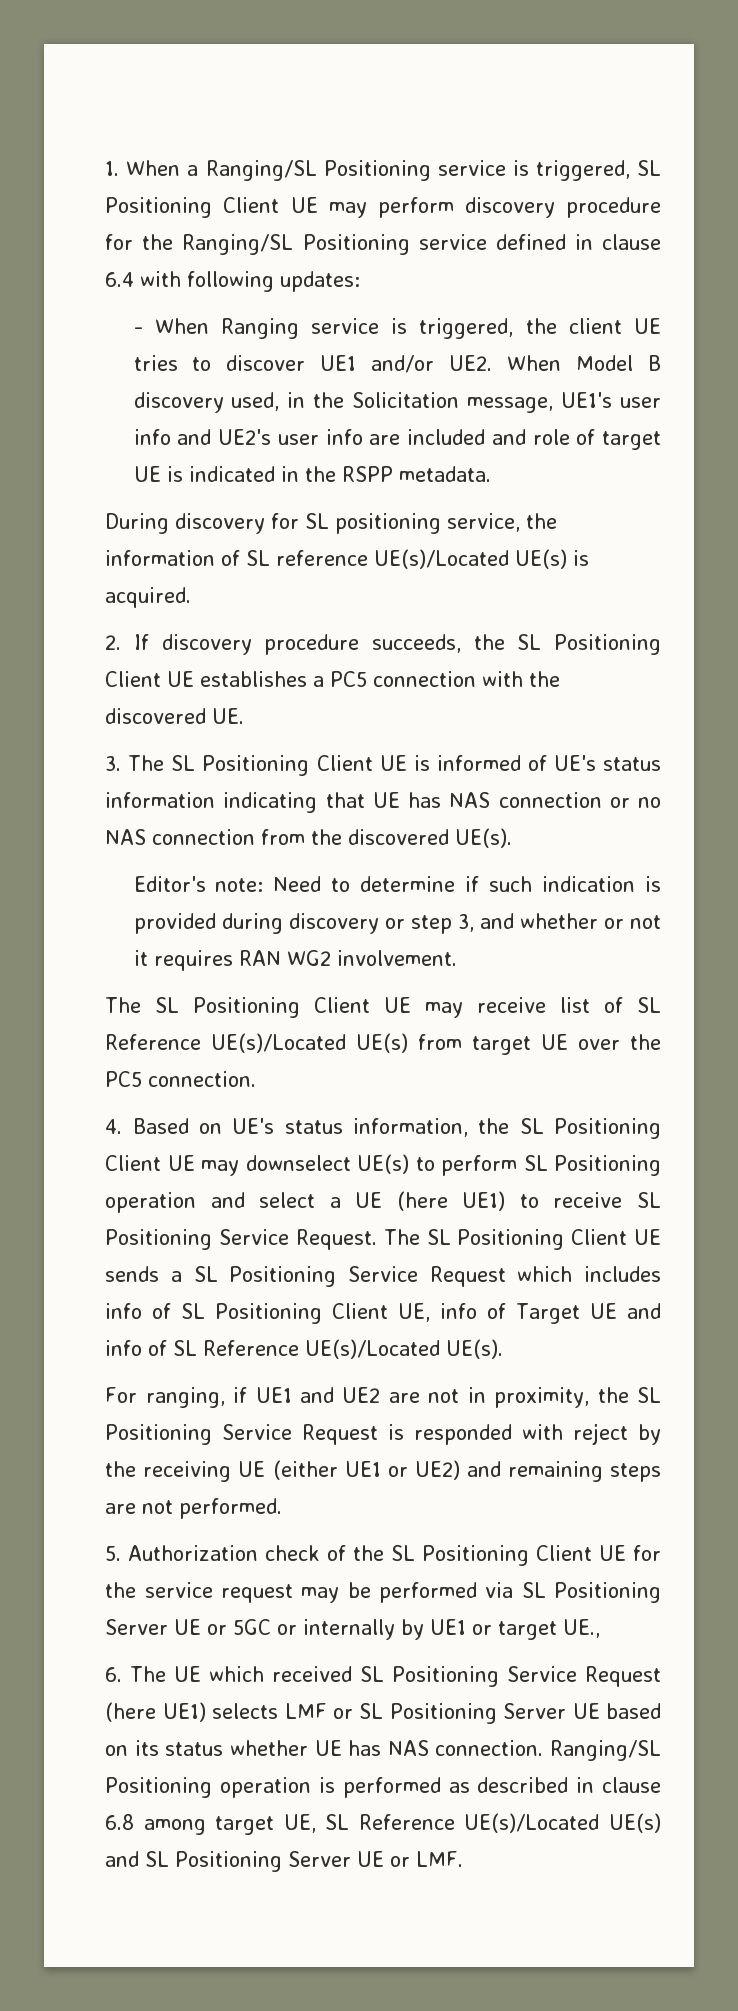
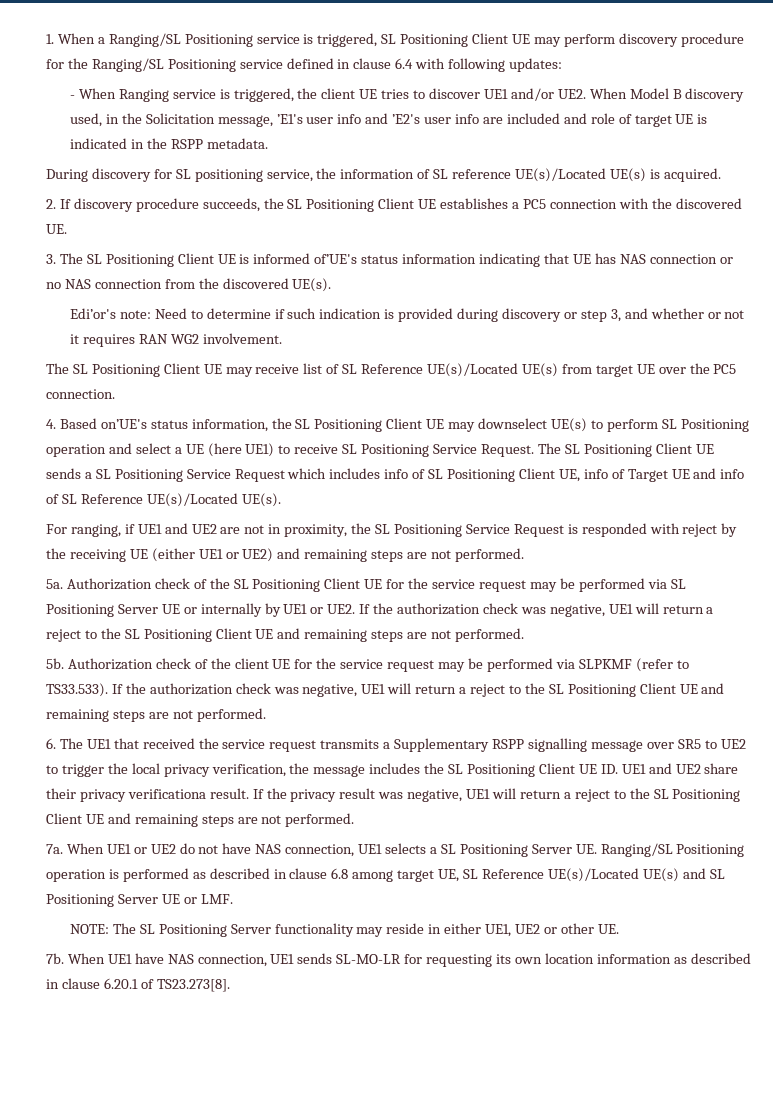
- - When Ranging service is triggered, the client UE tries to discover UE1 and/or UE2. When Model B discovery used, in the Solicitation message, UE1's user info and UE2's user info are included and role of target UE is indicated in the RSPP metadata.
+ - When Ranging service is triggered, the client UE tries to discover UE1 and/or UE2. When Model B discovery used, in the Solicitation message, ’E1's user info and ’E2's user info are included and role of target UE is indicated in the RSPP metadata.
- 3. The SL Positioning Client UE is informed of UE's status information indicating that UE has NAS connection or no NAS connection from the discovered UE(s).
+ 3. The SL Positioning Client UE is informed of’UE's status information indicating that UE has NAS connection or no NAS connection from the discovered UE(s).
- Editor's note: Need to determine if such indication is provided during discovery or step 3, and whether or not it requires RAN WG2 involvement.
+ Edi’or's note: Need to determine if such indication is provided during discovery or step 3, and whether or not it requires RAN WG2 involvement.
- 4. Based on UE's status information, the SL Positioning Client UE may downselect UE(s) to perform SL Positioning operation and select a UE (here UE1) to receive SL Positioning Service Request.
+ 4. Based on’UE's status information, the SL Positioning Client UE may downselect UE(s) to perform SL Positioning operation and select a UE (here UE1) to receive SL Positioning Service Request.
- 5. Authorization check of the SL Positioning Client UE for the service request may be performed via SL Positioning Server UE or 5GC or internally by UE1 or target UE.,
- 6. The UE which received SL Positioning Service Request (here UE1) selects LMF or SL Positioning Server UE based on its status whether UE has NAS connection. Ranging/SL Positioning operation is performed as described in clause 6.8 among target UE, SL Reference UE(s)/Located UE(s) and SL Positioning Server UE or LMF.
+ 5a. Authorization check of the SL Positioning Client UE for the service request may be performed via SL Positioning Server UE or internally by UE1 or UE2. If the authorization check was negative, UE1 will return a reject to the SL Positioning Client UE and remaining steps are not performed.
+ 5b. Authorization check of the client UE for the service request may be performed via SLPKMF (refer to TS33.533). If the authorization check was negative, UE1 will return a reject to the SL Positioning Client UE and remaining steps are not performed.
+ 6. The UE1 that received the service request transmits a Supplementary RSPP signalling message over SR5 to UE2 to trigger the local privacy verification, the message includes the SL Positioning Client UE ID. UE1 and UE2 share their privacy verificationa result. If the privacy result was negative, UE1 will return a reject to the SL Positioning Client UE and remaining steps are not performed.
+ 7a. When UE1 or UE2 do not have NAS connection, UE1 selects a SL Positioning Server UE. Ranging/SL Positioning operation is performed as described in clause 6.8 among target UE, SL Reference UE(s)/Located UE(s) and SL Positioning Server UE or LMF.
+ NOTE: The SL Positioning Server functionality may reside in either UE1, UE2 or other UE.
+ 7b. When UE1 have NAS connection, UE1 sends SL-MO-LR for requesting its own location information as described in clause 6.20.1 of TS23.273[8].

